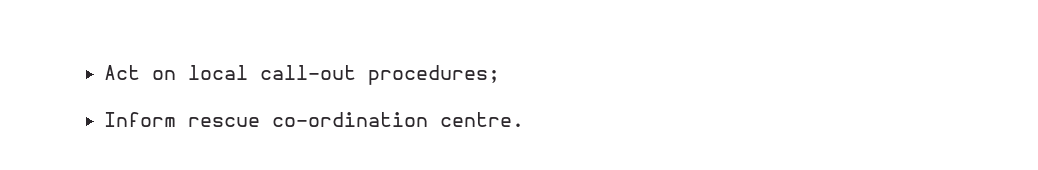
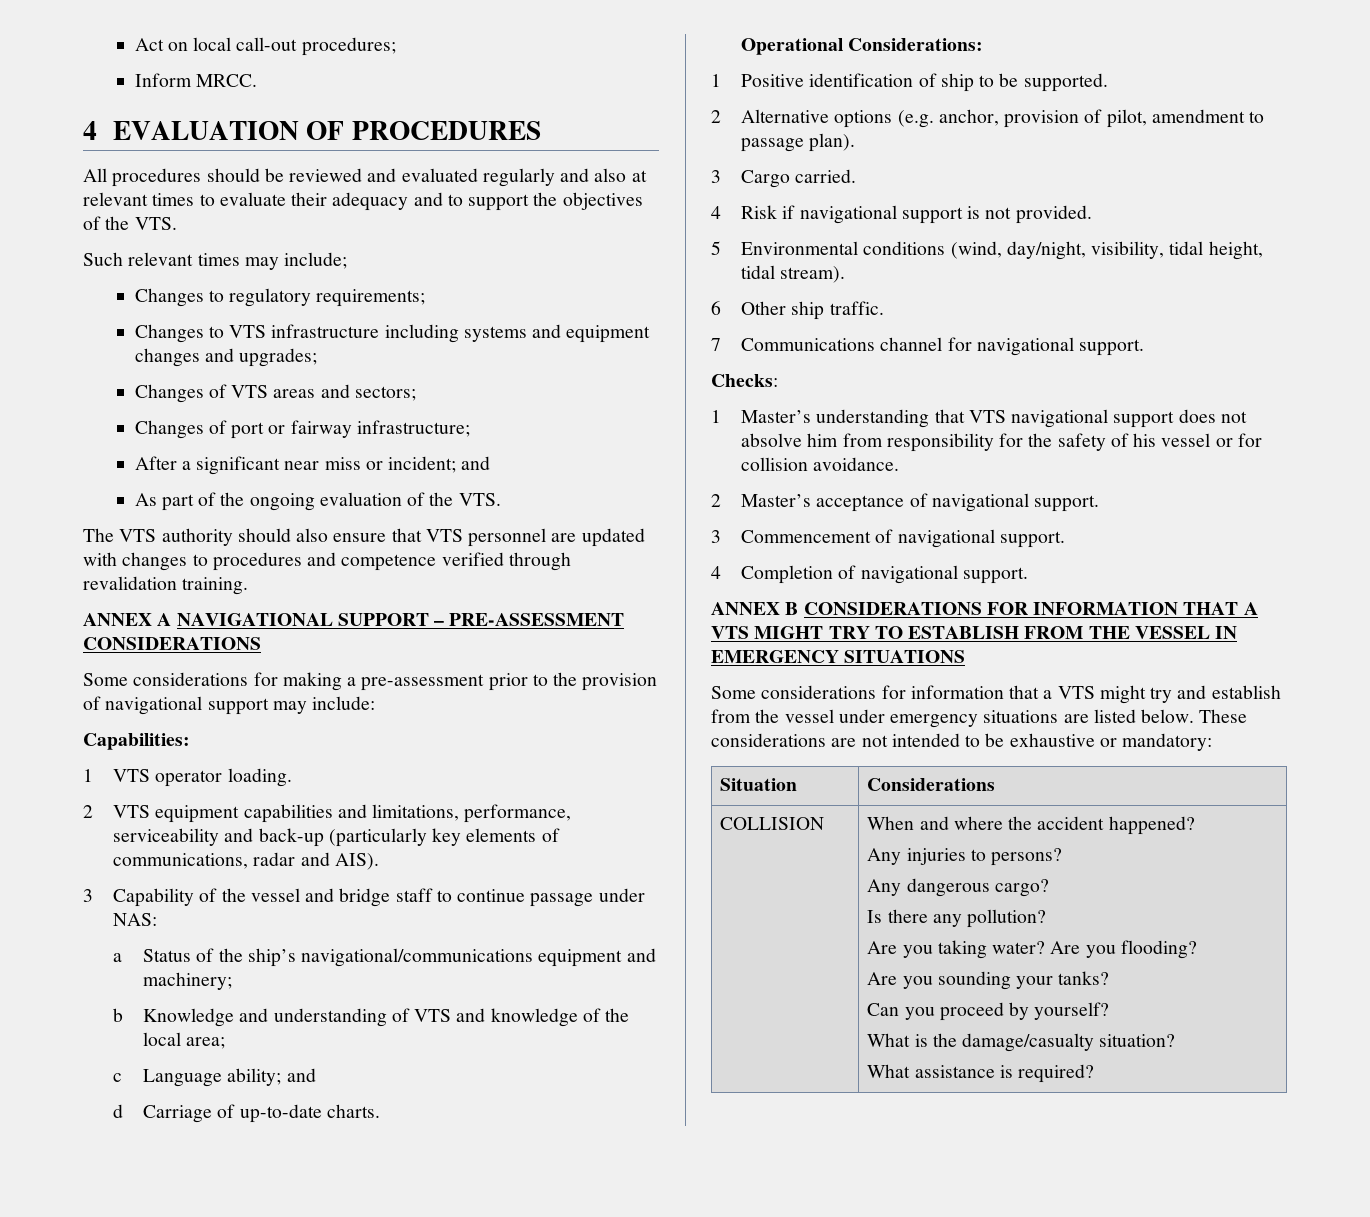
- Inform rescue co-ordination centre.
+ Inform MRCC.
+ 4 EVALUATION OF PROCEDURES
+ All procedures should be reviewed and evaluated regularly and also at relevant times to evaluate their adequacy and to support the objectives of the VTS.
+ Such relevant times may include;
+ Changes to regulatory requirements;
+ Changes to VTS infrastructure including systems and equipment changes and upgrades;
+ Changes of VTS areas and sectors;
+ Changes of port or fairway infrastructure;
+ After a significant near miss or incident; and
+ As part of the ongoing evaluation of the VTS.
+ The VTS authority should also ensure that VTS personnel are updated with changes to procedures and competence verified through revalidation training.
+ ANNEX A NAVIGATIONAL SUPPORT – PRE-ASSESSMENT CONSIDERATIONS
+ Some considerations for making a pre-assessment prior to the provision of navigational support may include:
+ Capabilities:
+ 1 VTS operator loading.
+ 2 VTS equipment capabilities and limitations, performance, serviceability and back-up (particularly key elements of communications, radar and AIS).
+ 3 Capability of the vessel and bridge staff to continue passage under NAS:
+ a Status of the ship’s navigational/communications equipment and machinery;
+ b Knowledge and understanding of VTS and knowledge of the local area;
+ c Language ability; and
+ d Carriage of up-to-date charts.
+ Operational Considerations:
+ 1 Positive identification of ship to be supported.
+ 2 Alternative options (e.g. anchor, provision of pilot, amendment to passage plan).
+ 3 Cargo carried.
+ 4 Risk if navigational support is not provided.
+ 5 Environmental conditions (wind, day/night, visibility, tidal height, tidal stream).
+ 6 Other ship traffic.
+ 7 Communications channel for navigational support.
+ Checks:
+ 1 Master’s understanding that VTS navigational support does not absolve him from responsibility for the safety of his vessel or for collision avoidance.
+ 2 Master’s acceptance of navigational support.
+ 3 Commencement of navigational support.
+ 4 Completion of navigational support.
+ ANNEX B CONSIDERATIONS FOR INFORMATION THAT A VTS MIGHT TRY TO ESTABLISH FROM THE VESSEL IN EMERGENCY SITUATIONS
+ Some considerations for information that a VTS might try and establish from the vessel under emergency situations are listed below. These considerations are not intended to be exhaustive or mandatory:
+ Situation | Considerations
+ COLLISION | When and where the accident happened?
+ Any injuries to persons?
+ Any dangerous cargo?
+ Is there any pollution?
+ Are you taking water? Are you flooding?
+ Are you sounding your tanks?
+ Can you proceed by yourself?
+ What is the damage/casualty situation?
+ What assistance is required?

